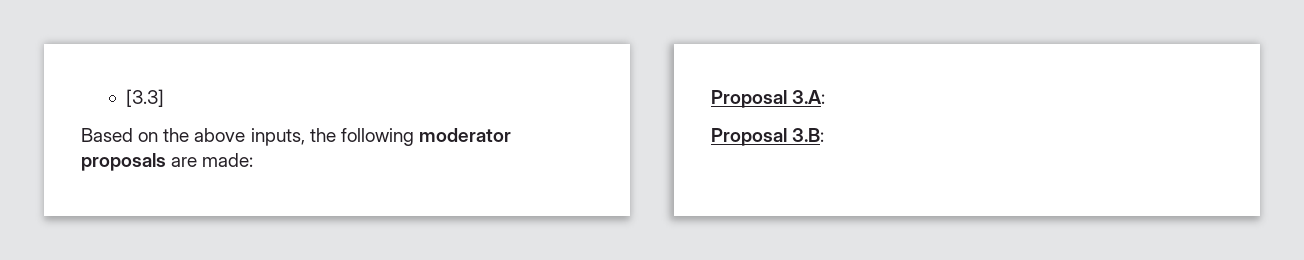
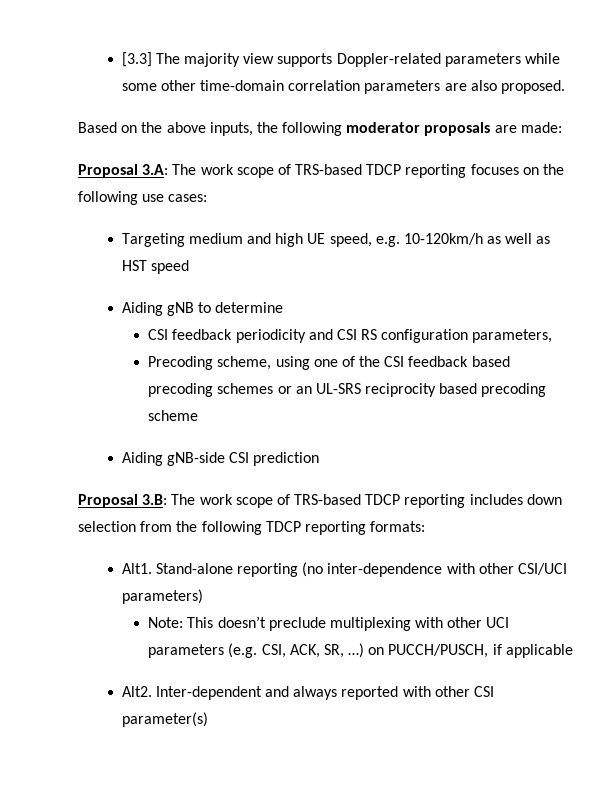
- [3.3]
+ [3.3] The majority view supports Doppler-related parameters while some other time-domain correlation parameters are also proposed.
- Proposal 3.A:
- Proposal 3.B:
+ Proposal 3.A: The work scope of TRS-based TDCP reporting focuses on the following use cases:
+ Targeting medium and high UE speed, e.g. 10-120km/h as well as HST speed
+ Aiding gNB to determine
+ CSI feedback periodicity and CSI RS configuration parameters,
+ Precoding scheme, using one of the CSI feedback based precoding schemes or an UL-SRS reciprocity based precoding scheme
+ Aiding gNB-side CSI prediction
+ Proposal 3.B: The work scope of TRS-based TDCP reporting includes down selection from the following TDCP reporting formats:
+ Alt1. Stand-alone reporting (no inter-dependence with other CSI/UCI parameters)
+ Note: This doesn’t preclude multiplexing with other UCI parameters (e.g. CSI, ACK, SR, …) on PUCCH/PUSCH, if applicable
+ Alt2. Inter-dependent and always reported with other CSI parameter(s)

